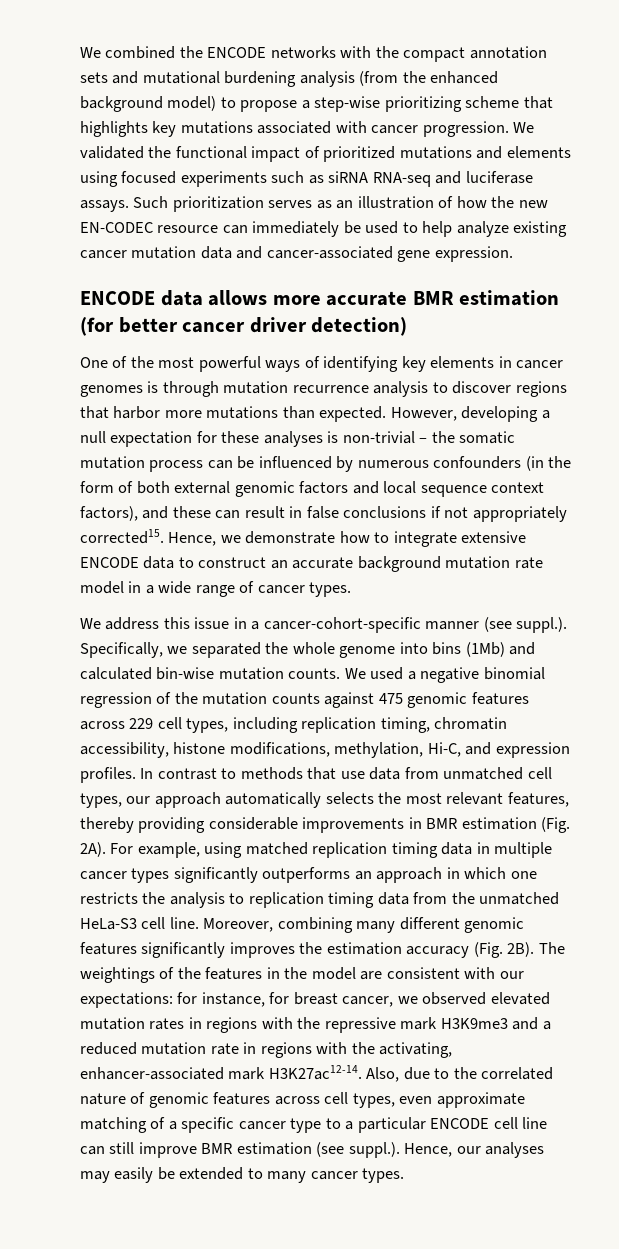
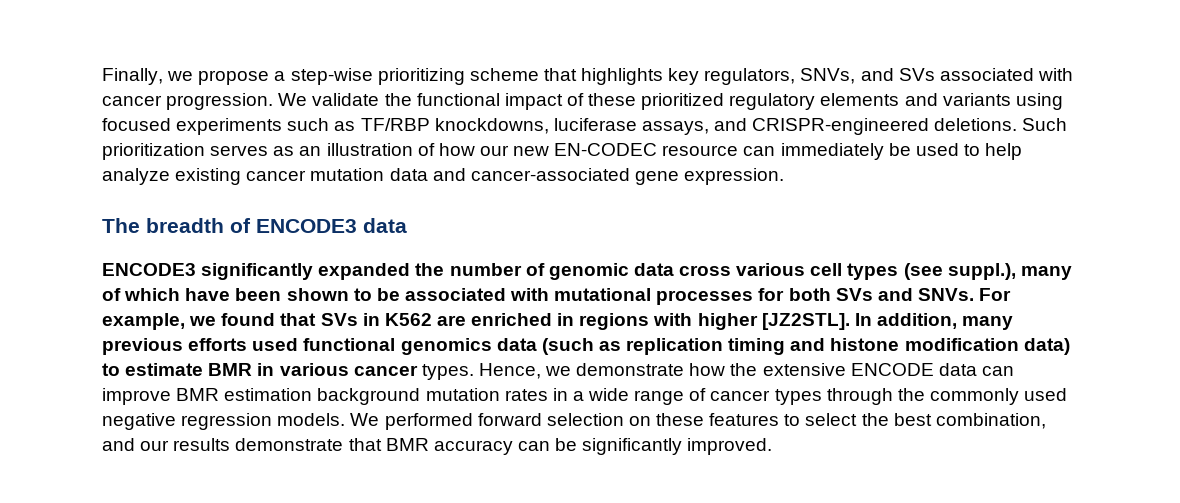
- We combined the ENCODE networks with the compact annotation sets and mutational burdening analysis (from the enhanced background model) to propose a step-wise prioritizing scheme that highlights key mutations associated with cancer progression.
+ Finally, we propose a step-wise prioritizing scheme that highlights key regulators, SNVs, and SVs associated with cancer progression.
- We validated the functional impact of prioritized mutations and elements using focused experiments such as siRNA RNA-seq and luciferase assays.
+ We validate the functional impact of these prioritized regulatory elements and variants using focused experiments such as TF/RBP knockdowns, luciferase assays, and CRISPR-engineered deletions.
- Such prioritization serves as an illustration of how the new EN-CODEC resource can immediately be used to help analyze existing cancer mutation data and cancer-associated gene expression.
+ Such prioritization serves as an illustration of how our new EN-CODEC resource can immediately be used to help analyze existing cancer mutation data and cancer-associated gene expression.
- ENCODE data allows more accurate BMR estimation (for better cancer driver detection)
- One of the most powerful ways of identifying key elements in cancer genomes is through mutation recurrence analysis to discover regions that harbor more mutations than expected. However, developing a null expectation for these analyses is non-trivial – the somatic mutation process can be influenced by numerous confounders (in the form of both external genomic factors and local sequence context factors), and these can result in false conclusions if not appropriately corrected15.
+ The breadth of ENCODE3 data
+ ENCODE3 significantly expanded the number of genomic data cross various cell types (see suppl.), many of which have been shown to be associated with mutational processes for both SVs and SNVs. For example, we found that SVs in K562 are enriched in regions with higher [JZ2STL]. In addition, many previous efforts used functional genomics data (such as replication timing and histone modification data) to estimate BMR in various cancer types.
- Hence, we demonstrate how to integrate extensive ENCODE data to construct an accurate background mutation rate model in a wide range of cancer types.
- We address this issue in a cancer-cohort-specific manner (see suppl.). Specifically, we separated the whole genome into bins (1Mb) and calculated bin-wise mutation counts. We used a negative binomial regression of the mutation counts against 475 genomic features across 229 cell types, including replication timing, chromatin accessibility, histone modifications, methylation, Hi-C, and expression profiles. In contrast to methods that use data from unmatched cell types, our approach automatically selects the most relevant features, thereby providing considerable improvements in BMR estimation (Fig. 2A). For example, using matched replication timing data in multiple cancer types significantly outperforms an approach in which one restricts the analysis to replication timing data from the unmatched HeLa-S3 cell line. Moreover, combining many different genomic features significantly improves the estimation accuracy (Fig. 2B). The weightings of the features in the model are consistent with our expectations: for instance, for breast cancer, we observed elevated mutation rates in regions with the repressive mark H3K9me3 and a reduced mutation rate in regions with the activating, enhancer-associated mark H3K27ac12-14. Also, due to the correlated nature of genomic features across cell types, even approximate matching of a specific cancer type to a particular ENCODE cell line can still improve BMR estimation (see suppl.). Hence, our analyses may easily be extended to many cancer types.
+ Hence, we demonstrate how the extensive ENCODE data can improve BMR estimation background mutation rates in a wide range of cancer types through the commonly used negative regression models. We performed forward selection on these features to select the best combination, and our results demonstrate that BMR accuracy can be significantly improved.

